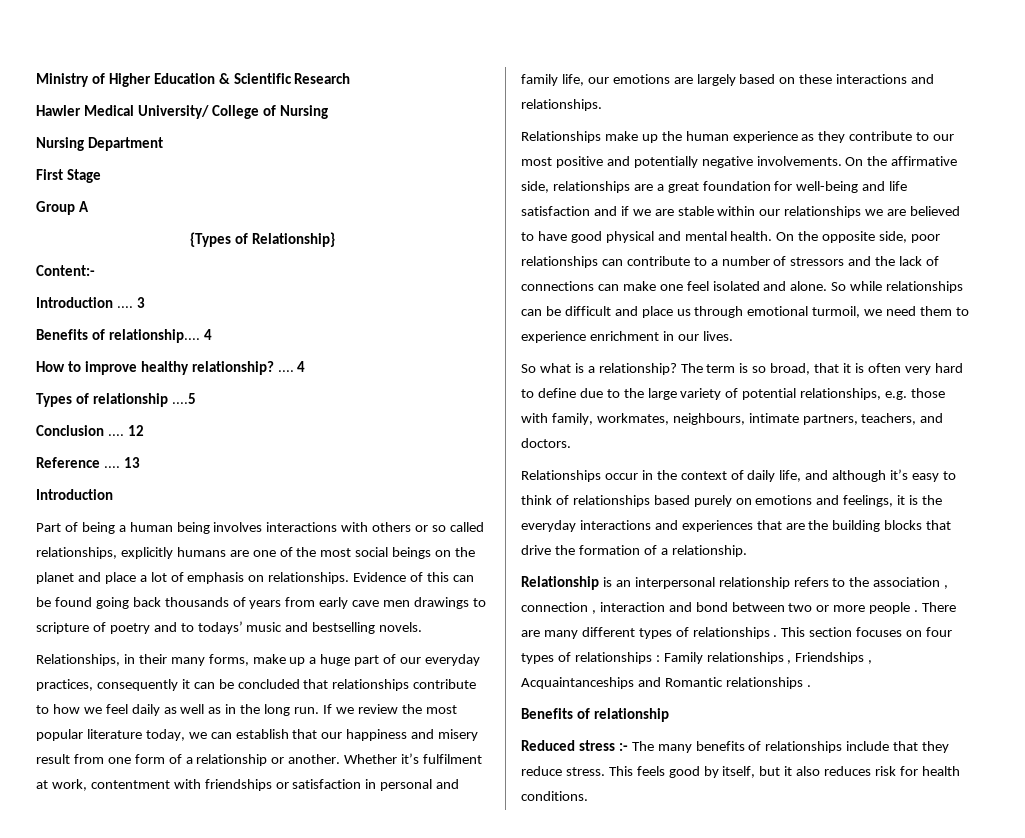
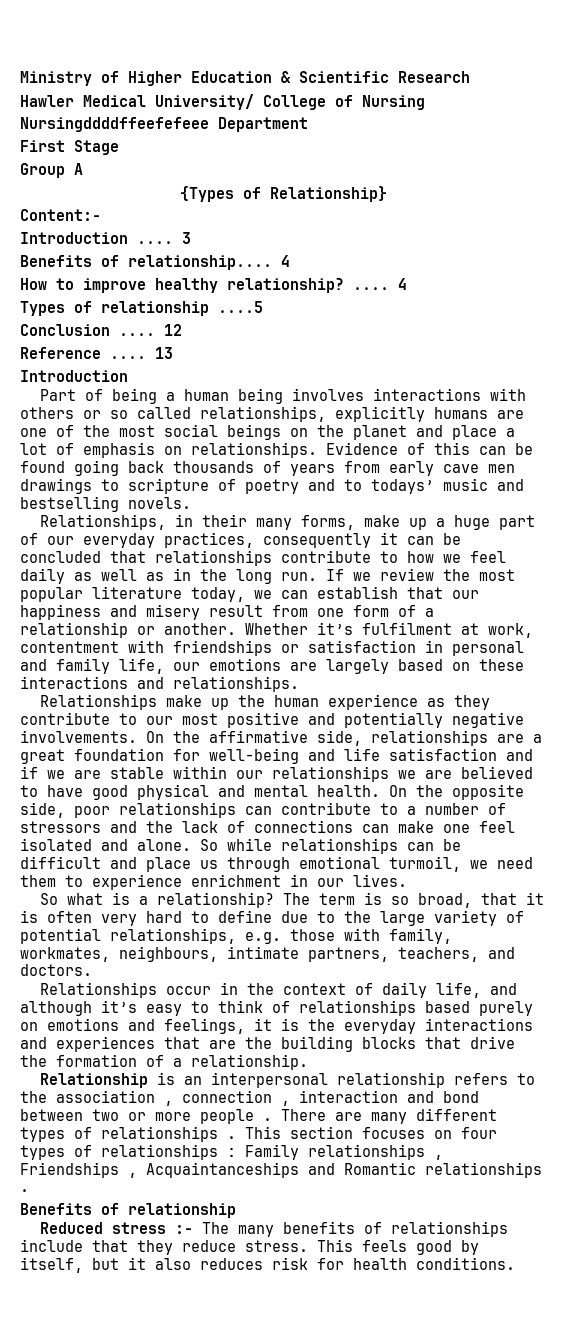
- Nursing Department
+ Nursingddddffeefefeee Department

